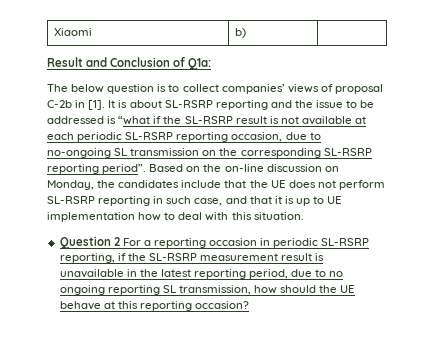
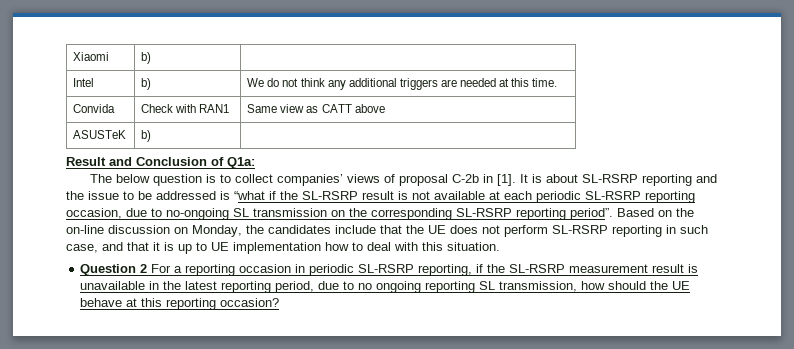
+ Intel | b) | We do not think any additional triggers are needed at this time.
+ Convida | Check with RAN1 | Same view as CATT above
+ ASUSTeK | b) |

